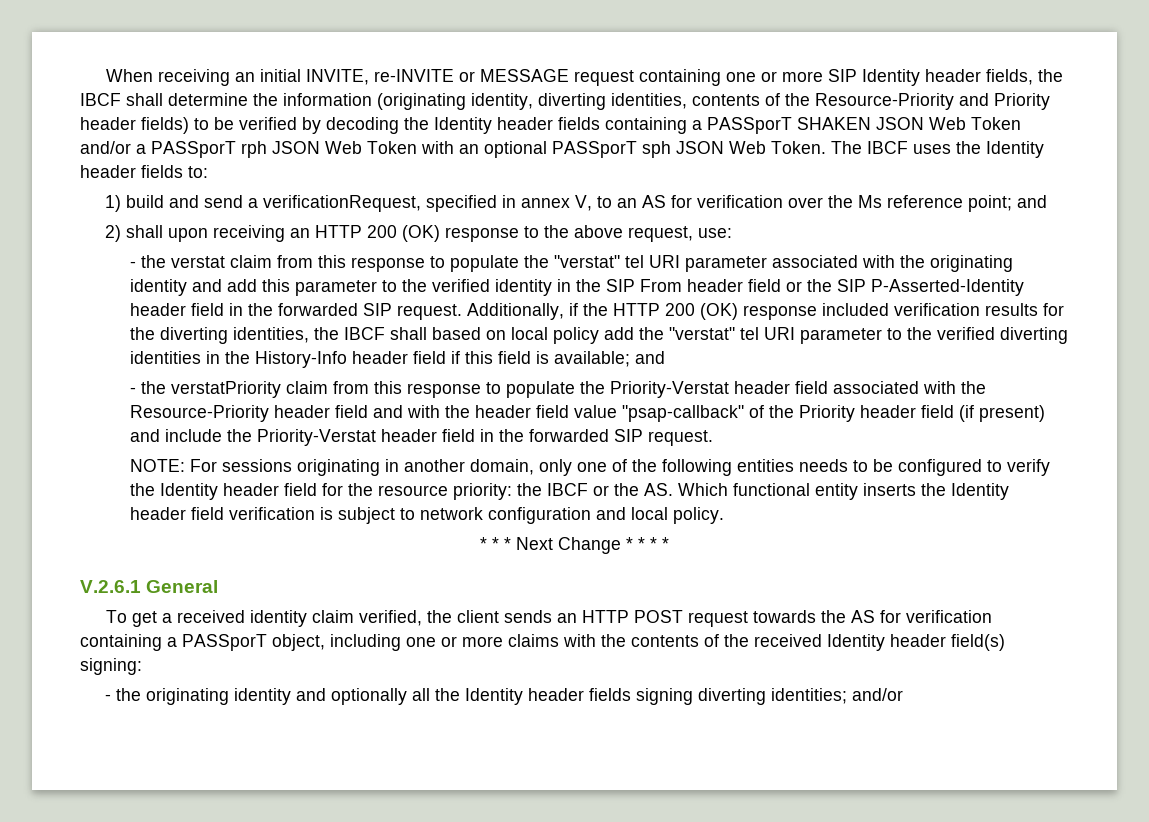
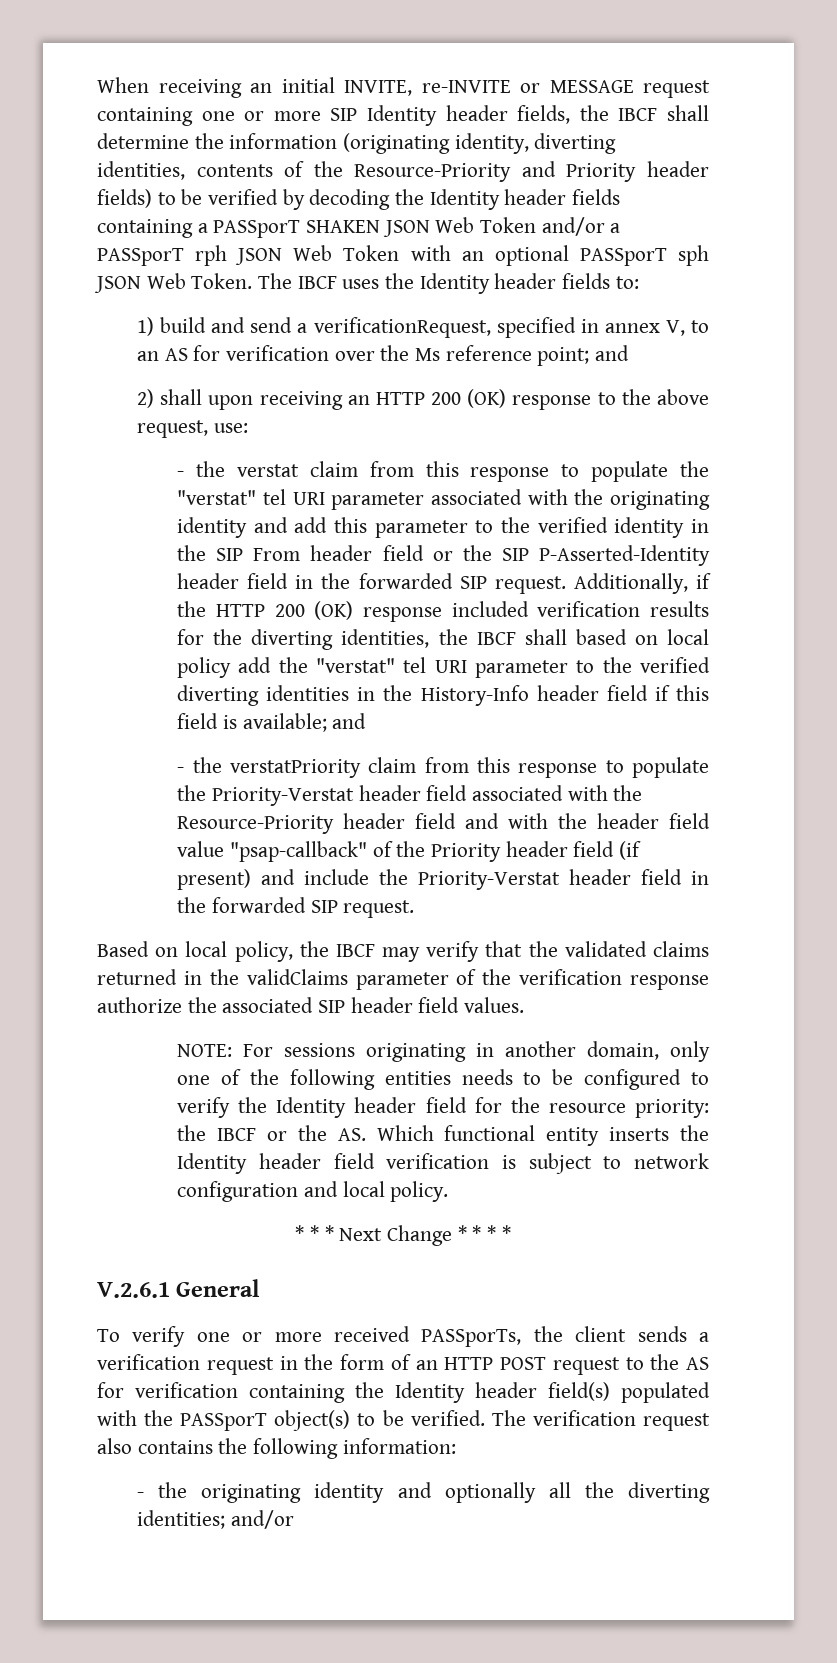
+ Based on local policy, the IBCF may verify that the validated claims returned in the validClaims parameter of the verification response authorize the associated SIP header field values.
- To get a received identity claim verified, the client sends an HTTP POST request towards the AS for verification containing a PASSporT object, including one or more claims with the contents of the received Identity header field(s) signing:
+ To verify one or more received PASSporTs, the client sends a verification request in the form of an HTTP POST request to the AS for verification containing the Identity header field(s) populated with the PASSporT object(s) to be verified. The verification request also contains the following information:
- - the originating identity and optionally all the Identity header fields signing diverting identities; and/or
+ - the originating identity and optionally all the diverting identities; and/or

